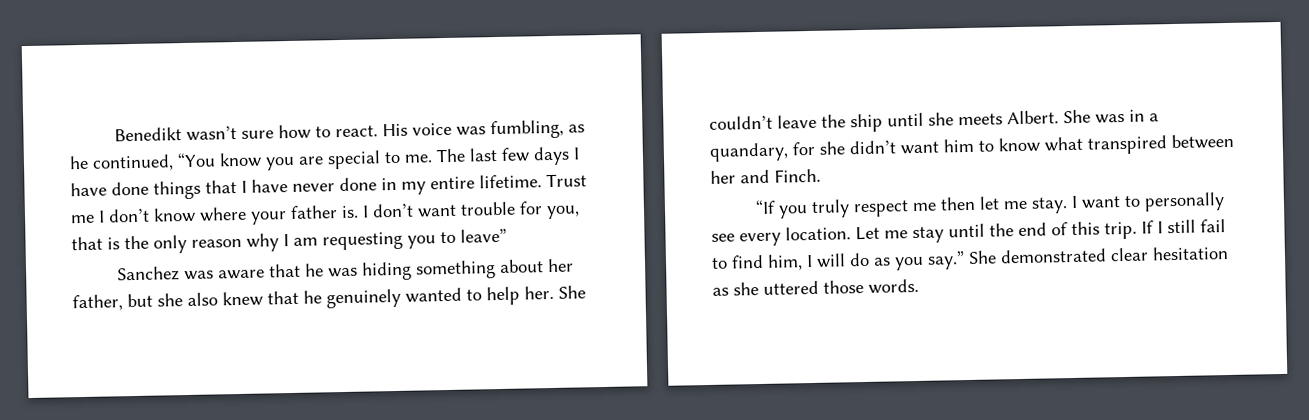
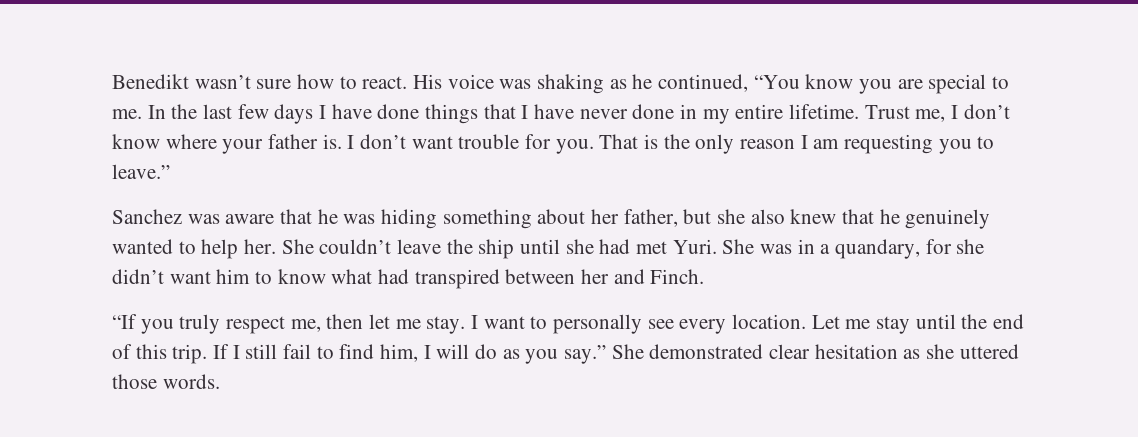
- His voice was fumbling, as he continued, “You know you are special to me.
+ His voice was shaking as he continued, “You know you are special to me.
- The last few days I have done things that I have never done in my entire lifetime.
+ In the last few days I have done things that I have never done in my entire lifetime.
- Trust me I don’t know where your father is.
+ Trust me, I don’t know where your father is.
- I don’t want trouble for you, that is the only reason why I am requesting you to leave”
+ I don’t want trouble for you. That is the only reason I am requesting you to leave.”
- She couldn’t leave the ship until she meets Albert.
+ She couldn’t leave the ship until she had met Yuri.
- She was in a quandary, for she didn’t want him to know what transpired between her and Finch.
+ She was in a quandary, for she didn’t want him to know what had transpired between her and Finch.
- “If you truly respect me then let me stay.
+ “If you truly respect me, then let me stay.

